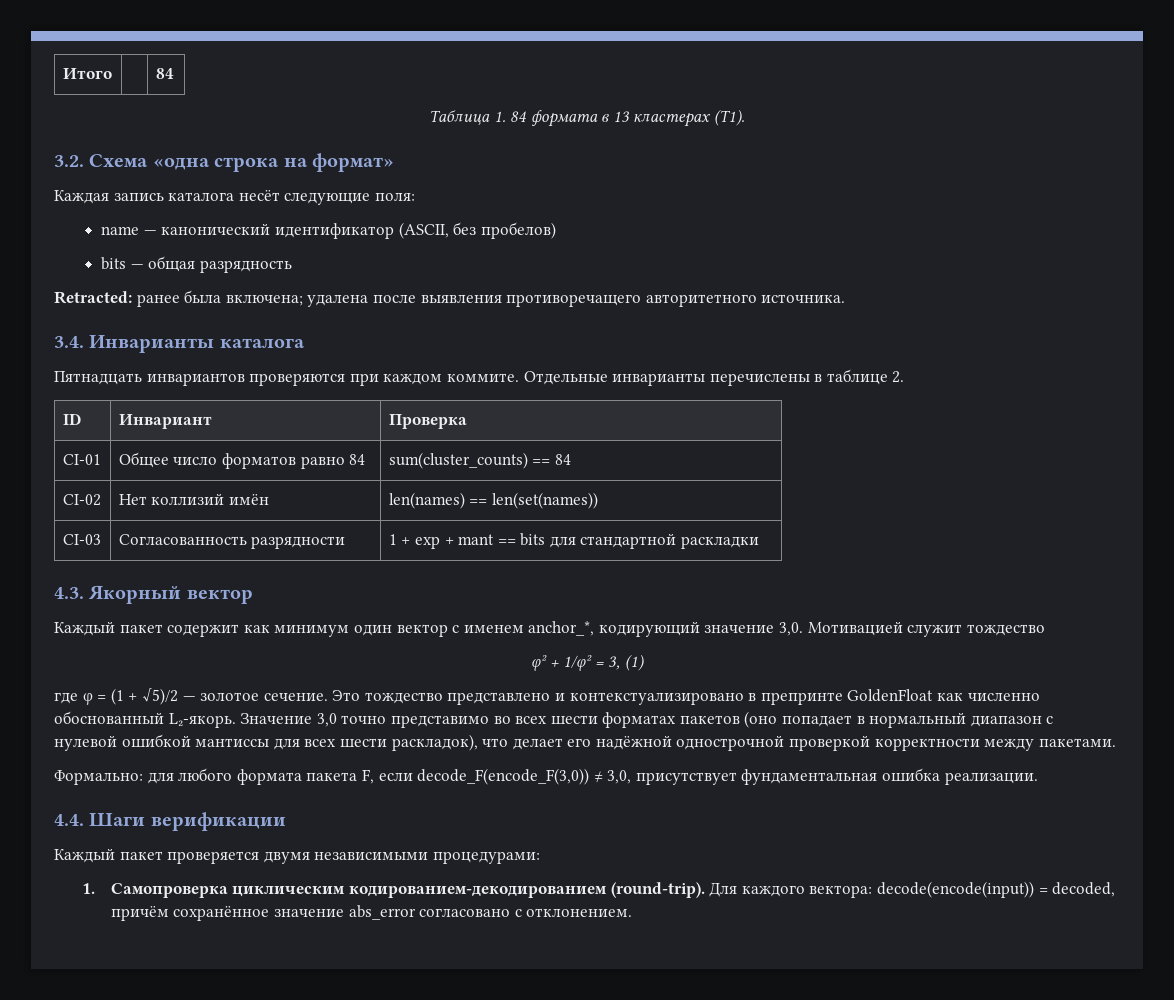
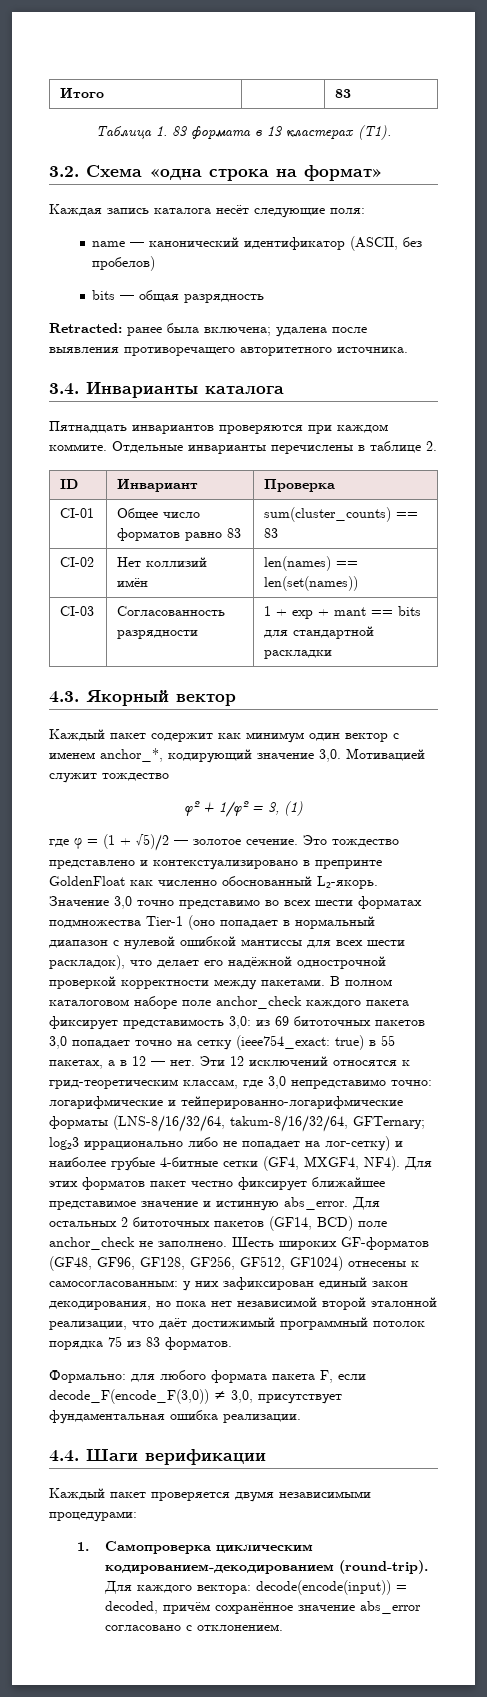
- Итого | | 84
+ Итого | | 83
- Таблица 1. 84 формата в 13 кластерах (T1).
+ Таблица 1. 83 формата в 13 кластерах (T1).
- CI-01 | Общее число форматов равно 84 | sum(cluster_counts) == 84
+ CI-01 | Общее число форматов равно 83 | sum(cluster_counts) == 83
- Значение 3,0 точно представимо во всех шести форматах пакетов (оно попадает в нормальный диапазон с нулевой ошибкой мантиссы для всех шести раскладок), что делает его надёжной однострочной проверкой корректности между пакетами.
+ Значение 3,0 точно представимо во всех шести форматах подмножества Tier-1 (оно попадает в нормальный диапазон с нулевой ошибкой мантиссы для всех шести раскладок), что делает его надёжной однострочной проверкой корректности между пакетами. В полном каталоговом наборе поле anchor_check каждого пакета фиксирует представимость 3,0: из 69 битоточных пакетов 3,0 попадает точно на сетку (ieee754_exact: true) в 55 пакетах, а в 12 — нет. Эти 12 исключений относятся к грид-теоретическим классам, где 3,0 непредставимо точно: логарифмические и тейперированно-логарифмические форматы (LNS-8/16/32/64, takum-8/16/32/64, GFTernary; log₂3 иррационально либо не попадает на лог-сетку) и наиболее грубые 4-битные сетки (GF4, MXGF4, NF4). Для этих форматов пакет честно фиксирует ближайшее представимое значение и истинную abs_error. Для остальных 2 битоточных пакетов (GF14, BCD) поле anchor_check не заполнено. Шесть широких GF-форматов (GF48, GF96, GF128, GF256, GF512, GF1024) отнесены к самосогласованным: у них зафиксирован единый закон декодирования, но пока нет независимой второй эталонной реализации, что даёт достижимый программный потолок порядка 75 из 83 форматов.

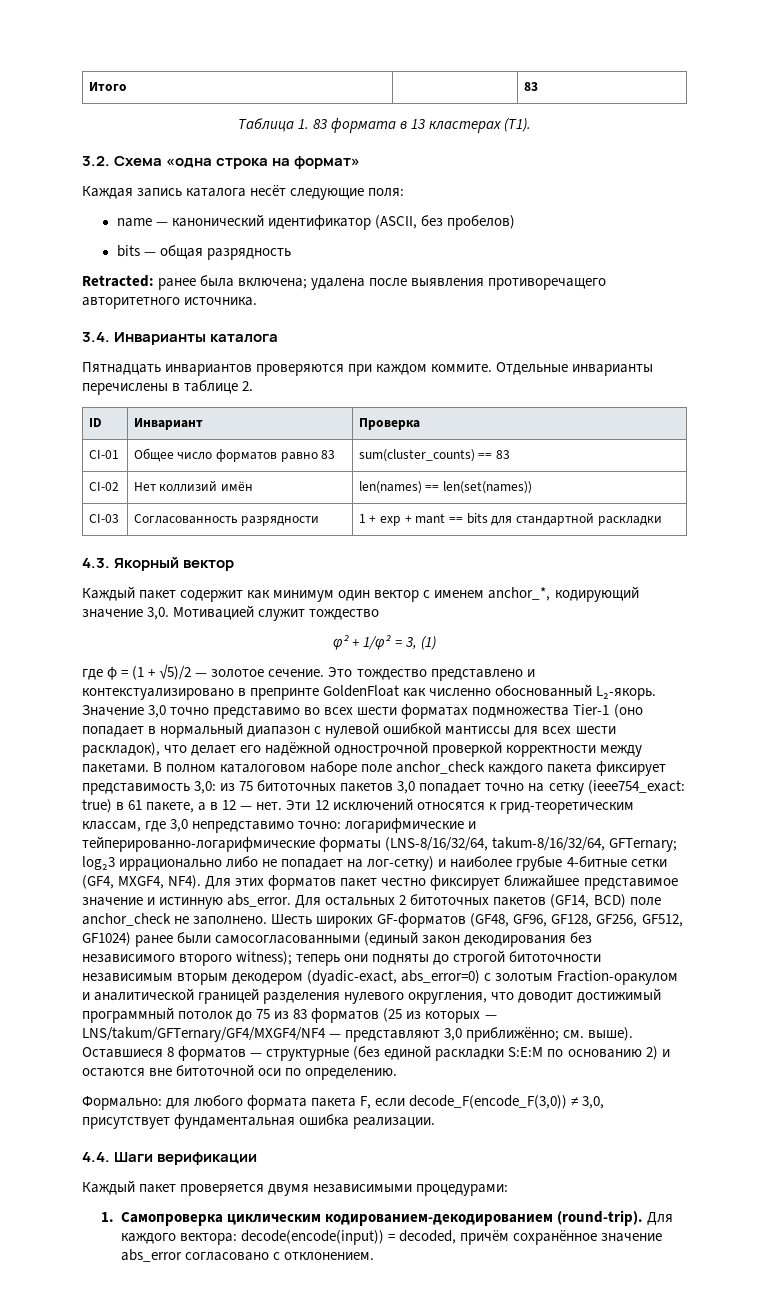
- В полном каталоговом наборе поле anchor_check каждого пакета фиксирует представимость 3,0: из 69 битоточных пакетов 3,0 попадает точно на сетку (ieee754_exact: true) в 55 пакетах, а в 12 — нет.
+ В полном каталоговом наборе поле anchor_check каждого пакета фиксирует представимость 3,0: из 75 битоточных пакетов 3,0 попадает точно на сетку (ieee754_exact: true) в 61 пакете, а в 12 — нет.
- Шесть широких GF-форматов (GF48, GF96, GF128, GF256, GF512, GF1024) отнесены к самосогласованным: у них зафиксирован единый закон декодирования, но пока нет независимой второй эталонной реализации, что даёт достижимый программный потолок порядка 75 из 83 форматов.
+ Шесть широких GF-форматов (GF48, GF96, GF128, GF256, GF512, GF1024) ранее были самосогласованными (единый закон декодирования без независимого второго witness); теперь они подняты до строгой битоточности независимым вторым декодером (dyadic-exact, abs_error=0) с золотым Fraction-оракулом и аналитической границей разделения нулевого округления, что доводит достижимый программный потолок до 75 из 83 форматов (25 из которых — LNS/takum/GFTernary/GF4/MXGF4/NF4 — представляют 3,0 приближённо; см. выше). Оставшиеся 8 форматов — структурные (без единой раскладки S:E:M по основанию 2) и остаются вне битоточной оси по определению.

